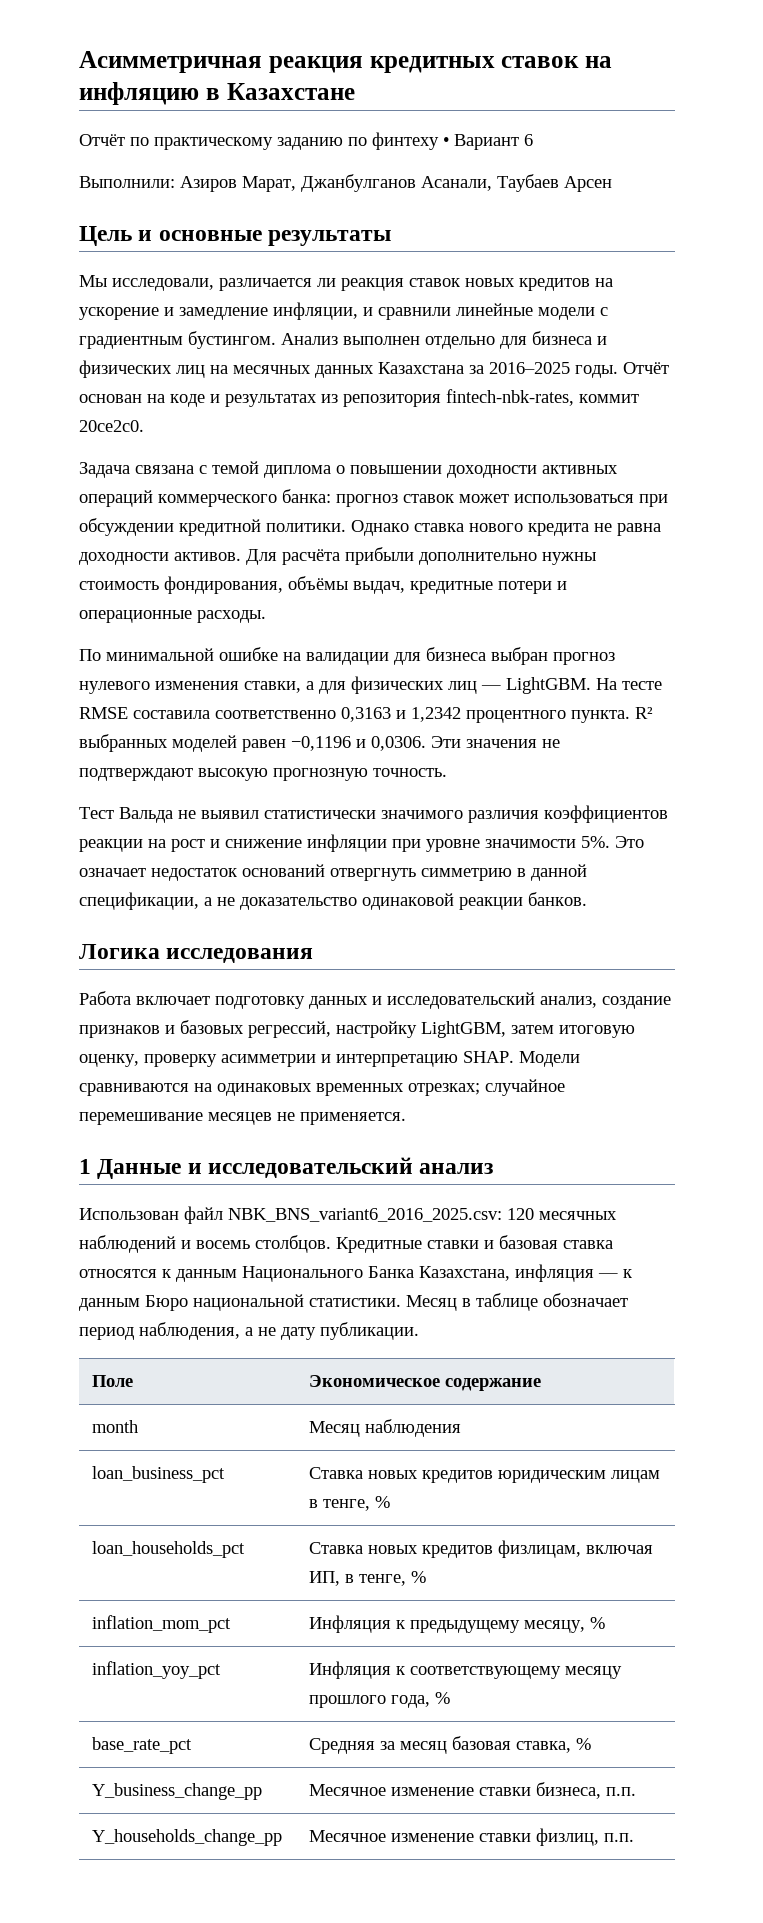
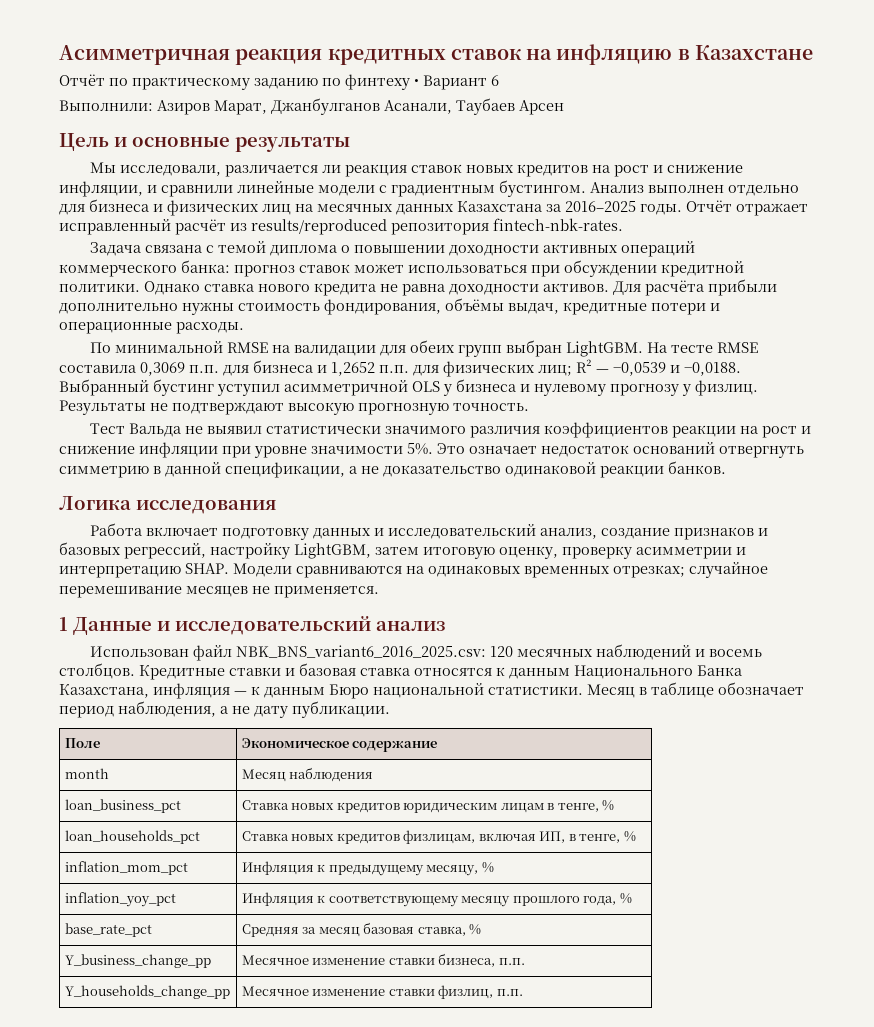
- Мы исследовали, различается ли реакция ставок новых кредитов на ускорение и замедление инфляции, и сравнили линейные модели с градиентным бустингом.
+ Мы исследовали, различается ли реакция ставок новых кредитов на рост и снижение инфляции, и сравнили линейные модели с градиентным бустингом.
- Отчёт основан на коде и результатах из репозитория fintech-nbk-rates, коммит 20ce2c0.
+ Отчёт отражает исправленный расчёт из results/reproduced репозитория fintech-nbk-rates.
- По минимальной ошибке на валидации для бизнеса выбран прогноз нулевого изменения ставки, а для физических лиц — LightGBM.
+ По минимальной RMSE на валидации для обеих групп выбран LightGBM.
- На тесте RMSE составила соответственно 0,3163 и 1,2342 процентного пункта. R² выбранных моделей равен −0,1196 и 0,0306. Эти значения не подтверждают высокую прогнозную точность.
+ На тесте RMSE составила 0,3069 п.п. для бизнеса и 1,2652 п.п. для физических лиц; R² — −0,0539 и −0,0188. Выбранный бустинг уступил асимметричной OLS у бизнеса и нулевому прогнозу у физлиц. Результаты не подтверждают высокую прогнозную точность.

